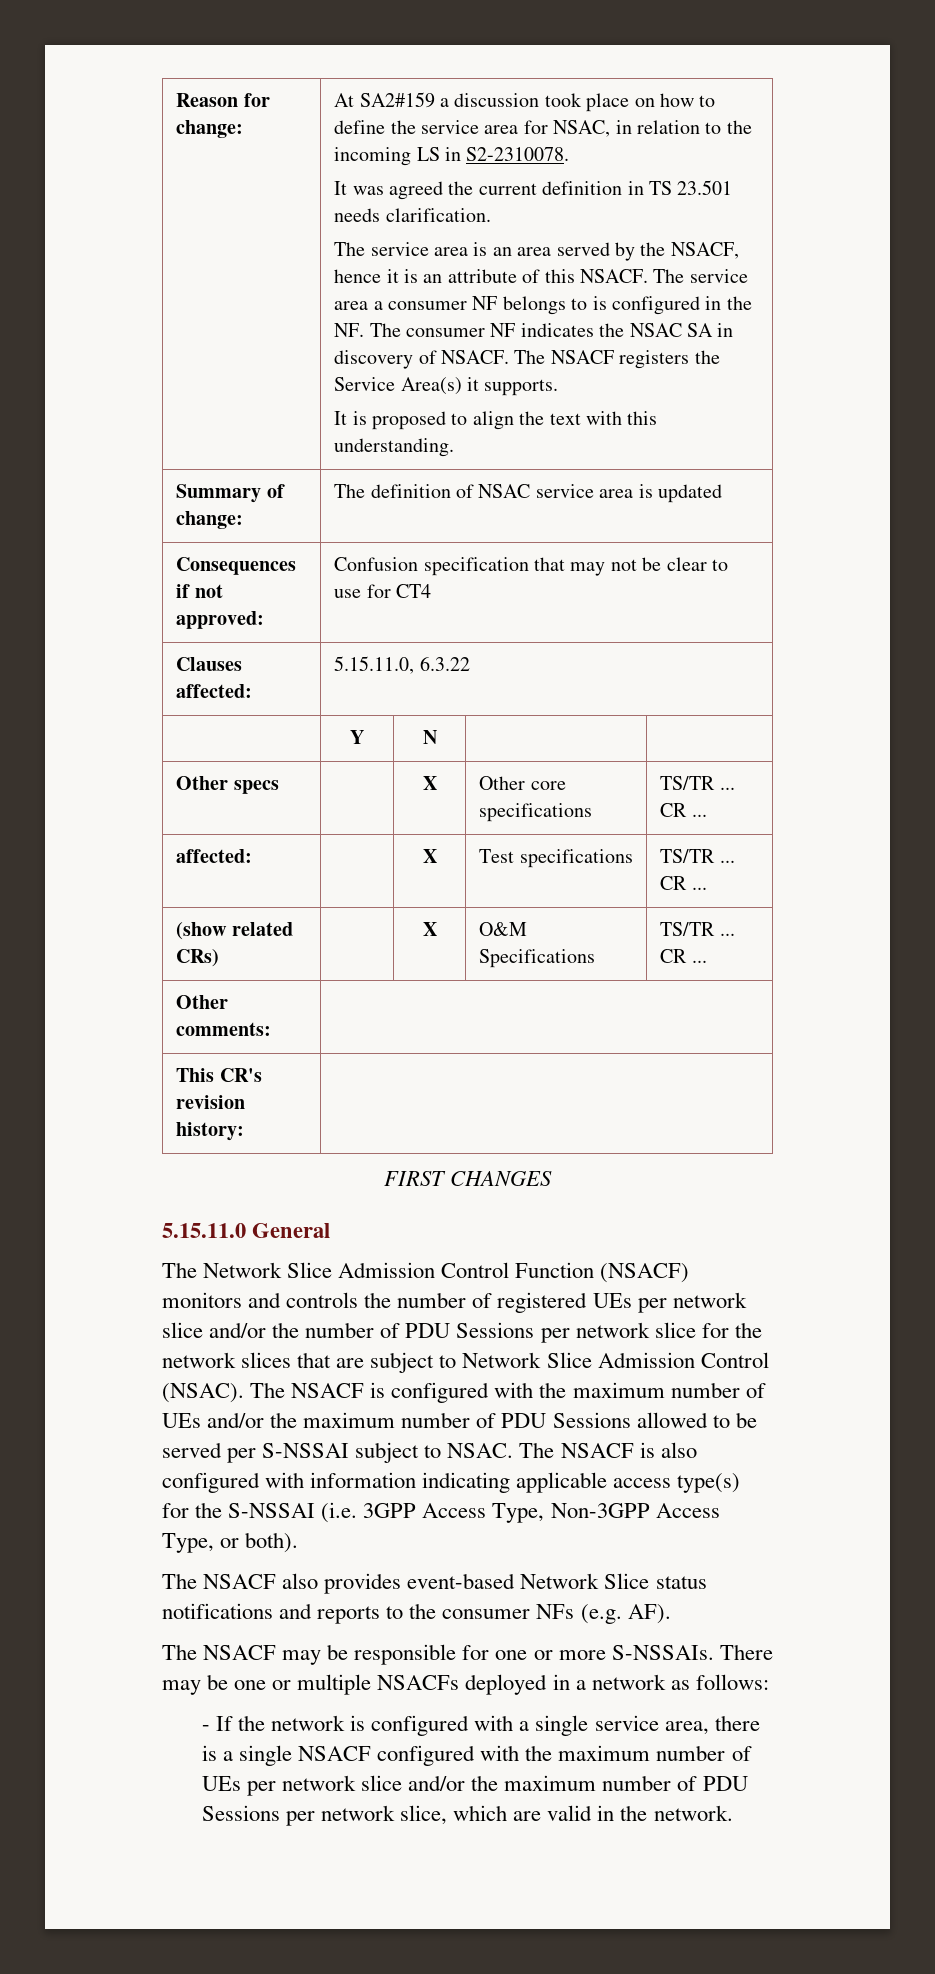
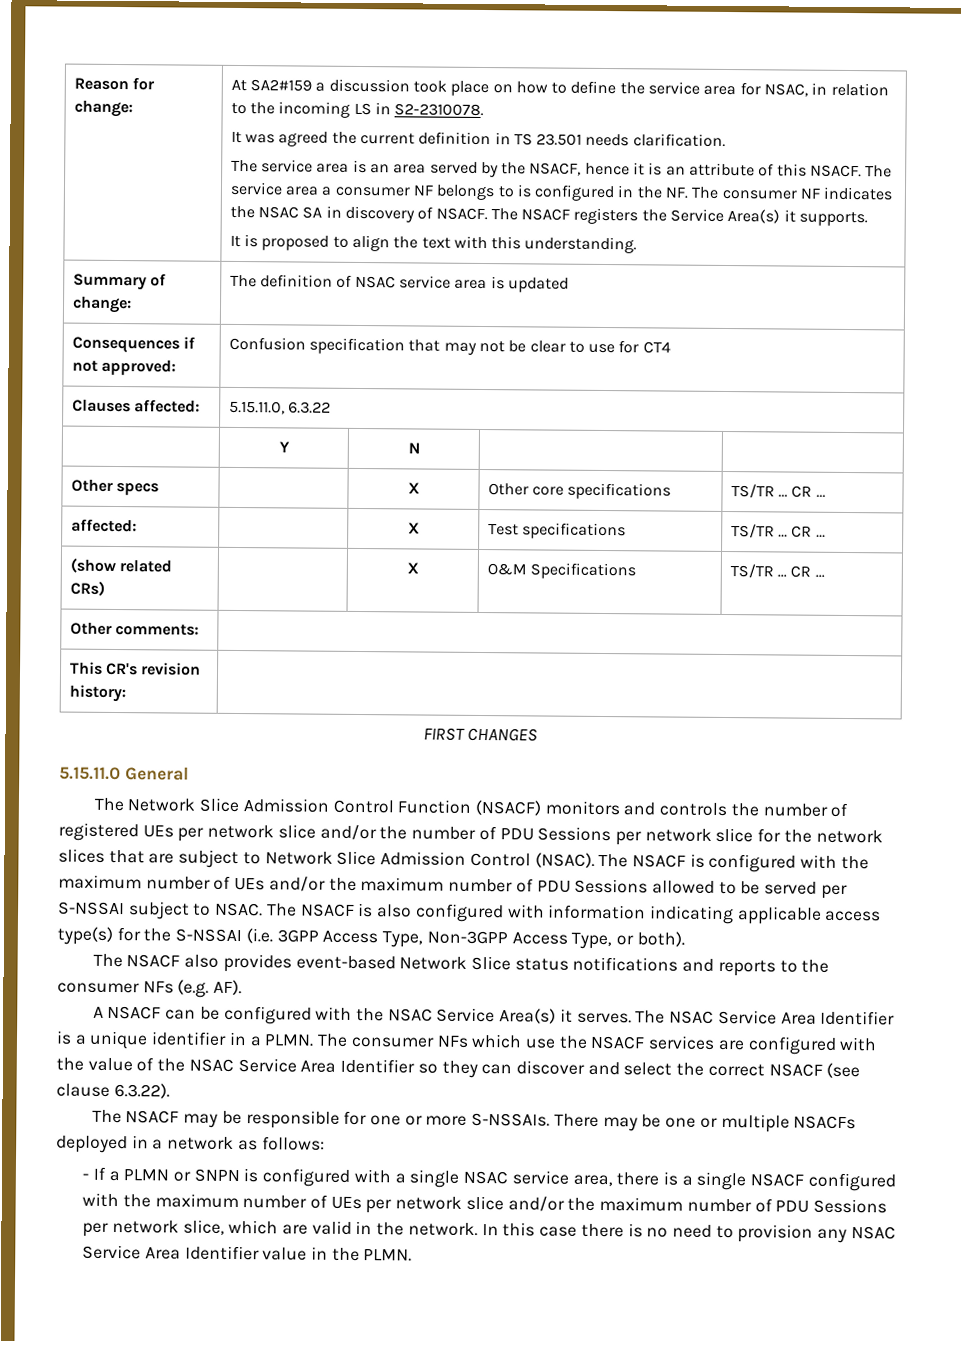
+ A NSACF can be configured with the NSAC Service Area(s) it serves. The NSAC Service Area Identifier is a unique identifier in a PLMN. The consumer NFs which use the NSACF services are configured with the value of the NSAC Service Area Identifier so they can discover and select the correct NSACF (see clause 6.3.22).
- - If the network is configured with a single service area, there is a single NSACF configured with the maximum number of UEs per network slice and/or the maximum number of PDU Sessions per network slice, which are valid in the network.
+ - If a PLMN or SNPN is configured with a single NSAC service area, there is a single NSACF configured with the maximum number of UEs per network slice and/or the maximum number of PDU Sessions per network slice, which are valid in the network.
+ In this case there is no need to provision any NSAC Service Area Identifier value in the PLMN.

